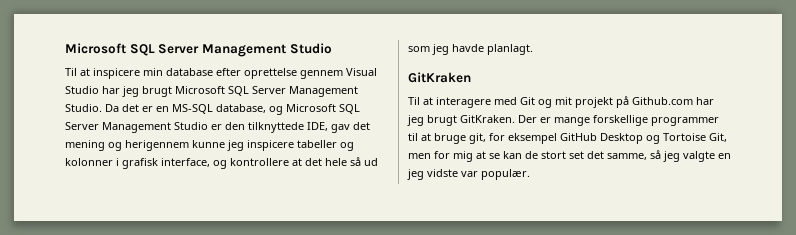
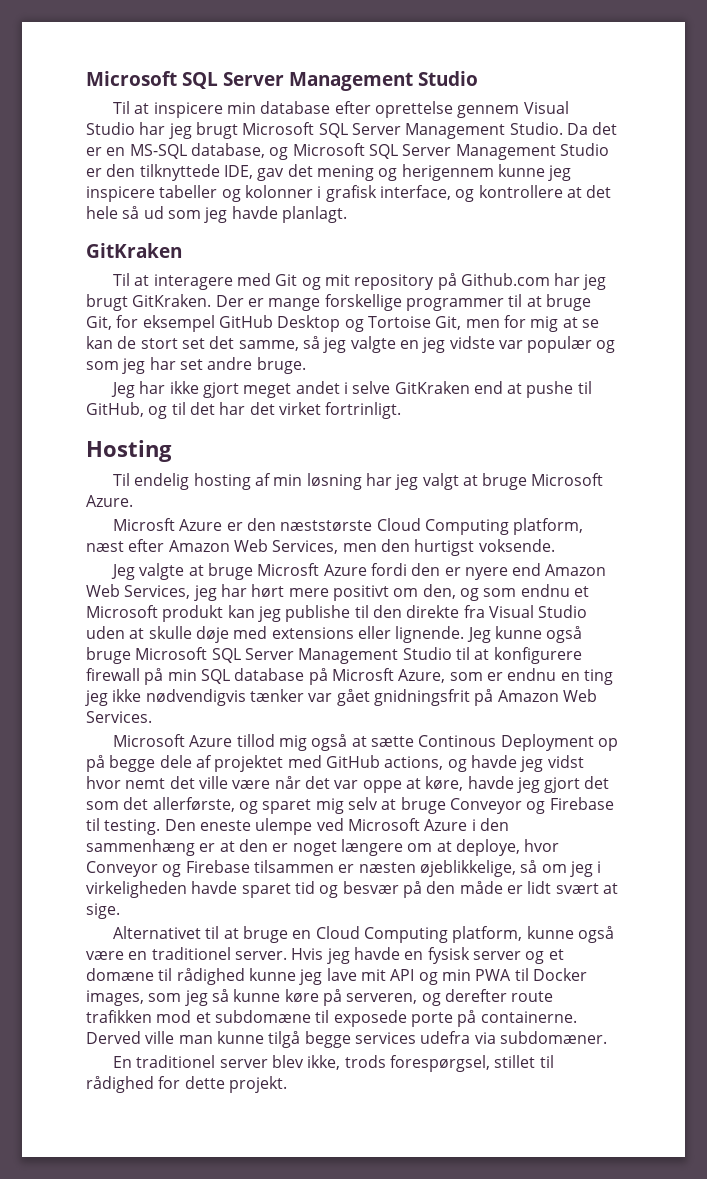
- Til at interagere med Git og mit projekt på Github.com har jeg brugt GitKraken.
+ Til at interagere med Git og mit repository på Github.com har jeg brugt GitKraken.
- Der er mange forskellige programmer til at bruge git, for eksempel GitHub Desktop og Tortoise Git, men for mig at se kan de stort set det samme, så jeg valgte en jeg vidste var populær.
+ Der er mange forskellige programmer til at bruge Git, for eksempel GitHub Desktop og Tortoise Git, men for mig at se kan de stort set det samme, så jeg valgte en jeg vidste var populær og som jeg har set andre bruge.
+ Jeg har ikke gjort meget andet i selve GitKraken end at pushe til GitHub, og til det har det virket fortrinligt.
+ Hosting
+ Til endelig hosting af min løsning har jeg valgt at bruge Microsoft Azure.
+ Microsft Azure er den næststørste Cloud Computing platform, næst efter Amazon Web Services, men den hurtigst voksende.
+ Jeg valgte at bruge Microsft Azure fordi den er nyere end Amazon Web Services, jeg har hørt mere positivt om den, og som endnu et Microsoft produkt kan jeg publishe til den direkte fra Visual Studio uden at skulle døje med extensions eller lignende. Jeg kunne også bruge Microsoft SQL Server Management Studio til at konfigurere firewall på min SQL database på Microsft Azure, som er endnu en ting jeg ikke nødvendigvis tænker var gået gnidningsfrit på Amazon Web Services.
+ Microsoft Azure tillod mig også at sætte Continous Deployment op på begge dele af projektet med GitHub actions, og havde jeg vidst hvor nemt det ville være når det var oppe at køre, havde jeg gjort det som det allerførste, og sparet mig selv at bruge Conveyor og Firebase til testing. Den eneste ulempe ved Microsoft Azure i den sammenhæng er at den er noget længere om at deploye, hvor Conveyor og Firebase tilsammen er næsten øjeblikkelige, så om jeg i virkeligheden havde sparet tid og besvær på den måde er lidt svært at sige.
+ Alternativet til at bruge en Cloud Computing platform, kunne også være en traditionel server. Hvis jeg havde en fysisk server og et domæne til rådighed kunne jeg lave mit API og min PWA til Docker images, som jeg så kunne køre på serveren, og derefter route trafikken mod et subdomæne til exposede porte på containerne. Derved ville man kunne tilgå begge services udefra via subdomæner.
+ En traditionel server blev ikke, trods forespørgsel, stillet til rådighed for dette projekt.

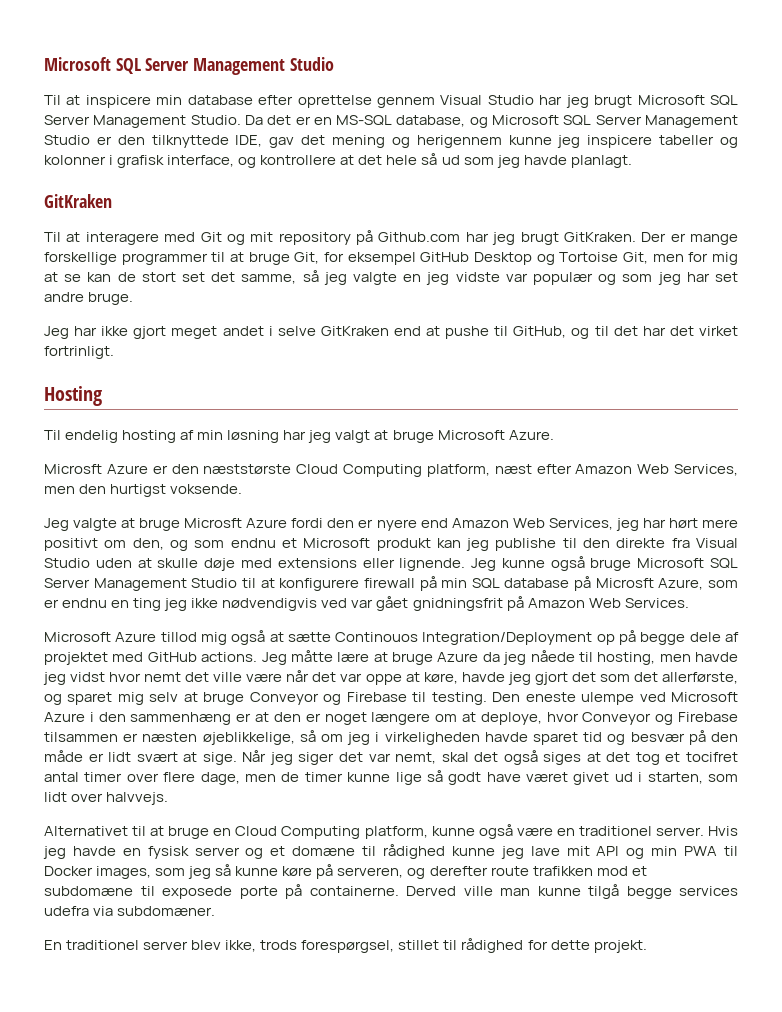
- Jeg kunne også bruge Microsoft SQL Server Management Studio til at konfigurere firewall på min SQL database på Microsft Azure, som er endnu en ting jeg ikke nødvendigvis tænker var gået gnidningsfrit på Amazon Web Services.
+ Jeg kunne også bruge Microsoft SQL Server Management Studio til at konfigurere firewall på min SQL database på Microsft Azure, som er endnu en ting jeg ikke nødvendigvis ved var gået gnidningsfrit på Amazon Web Services.
- Microsoft Azure tillod mig også at sætte Continous Deployment op på begge dele af projektet med GitHub actions, og havde jeg vidst hvor nemt det ville være når det var oppe at køre, havde jeg gjort det som det allerførste, og sparet mig selv at bruge Conveyor og Firebase til testing.
+ Microsoft Azure tillod mig også at sætte Continouos Integration/Deployment op på begge dele af projektet med GitHub actions. Jeg måtte lære at bruge Azure da jeg nåede til hosting, men havde jeg vidst hvor nemt det ville være når det var oppe at køre, havde jeg gjort det som det allerførste, og sparet mig selv at bruge Conveyor og Firebase til testing.
+ Når jeg siger det var nemt, skal det også siges at det tog et tocifret antal timer over flere dage, men de timer kunne lige så godt have været givet ud i starten, som lidt over halvvejs.

